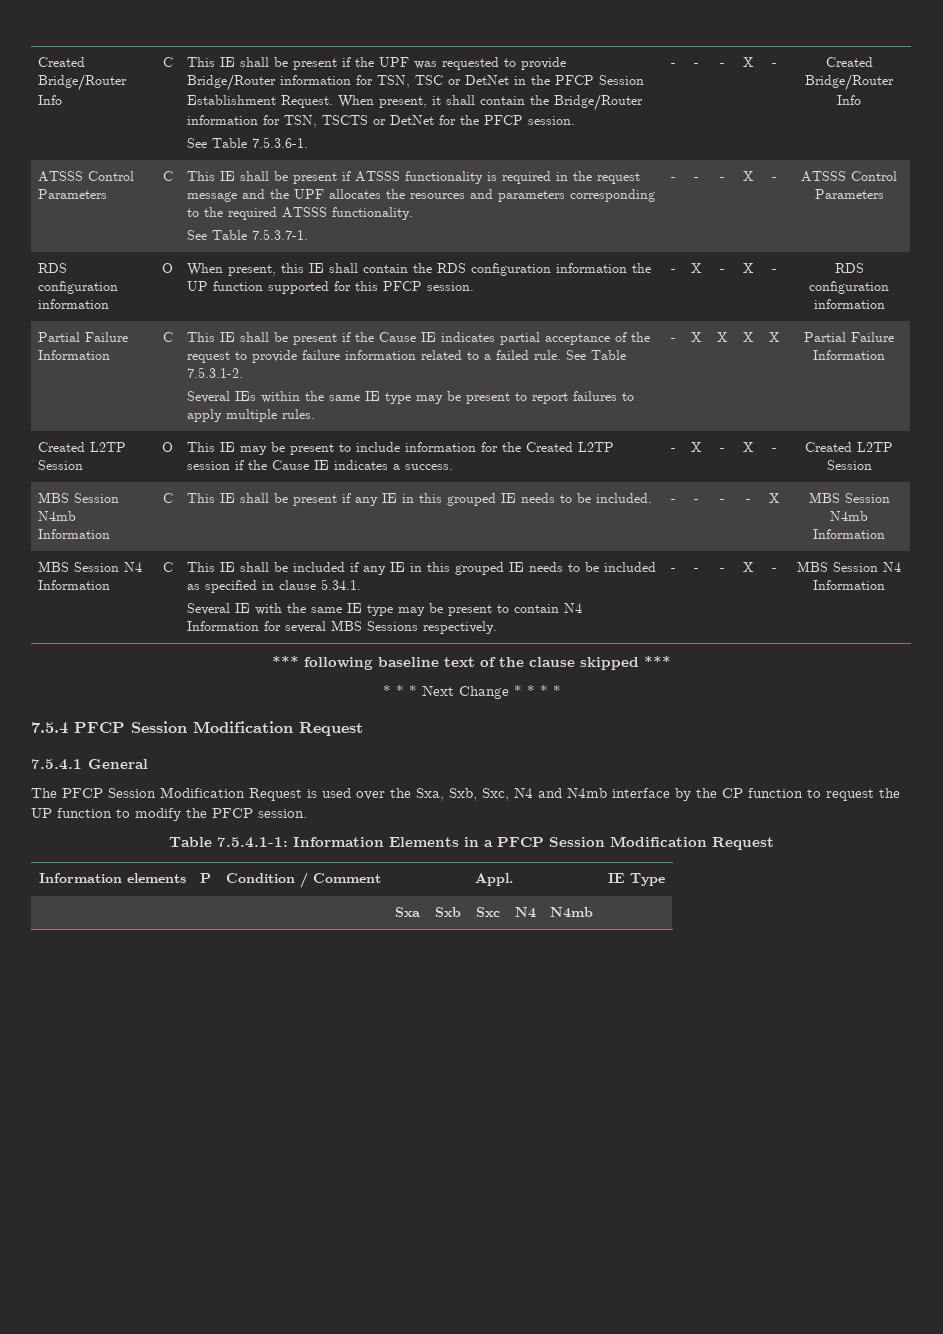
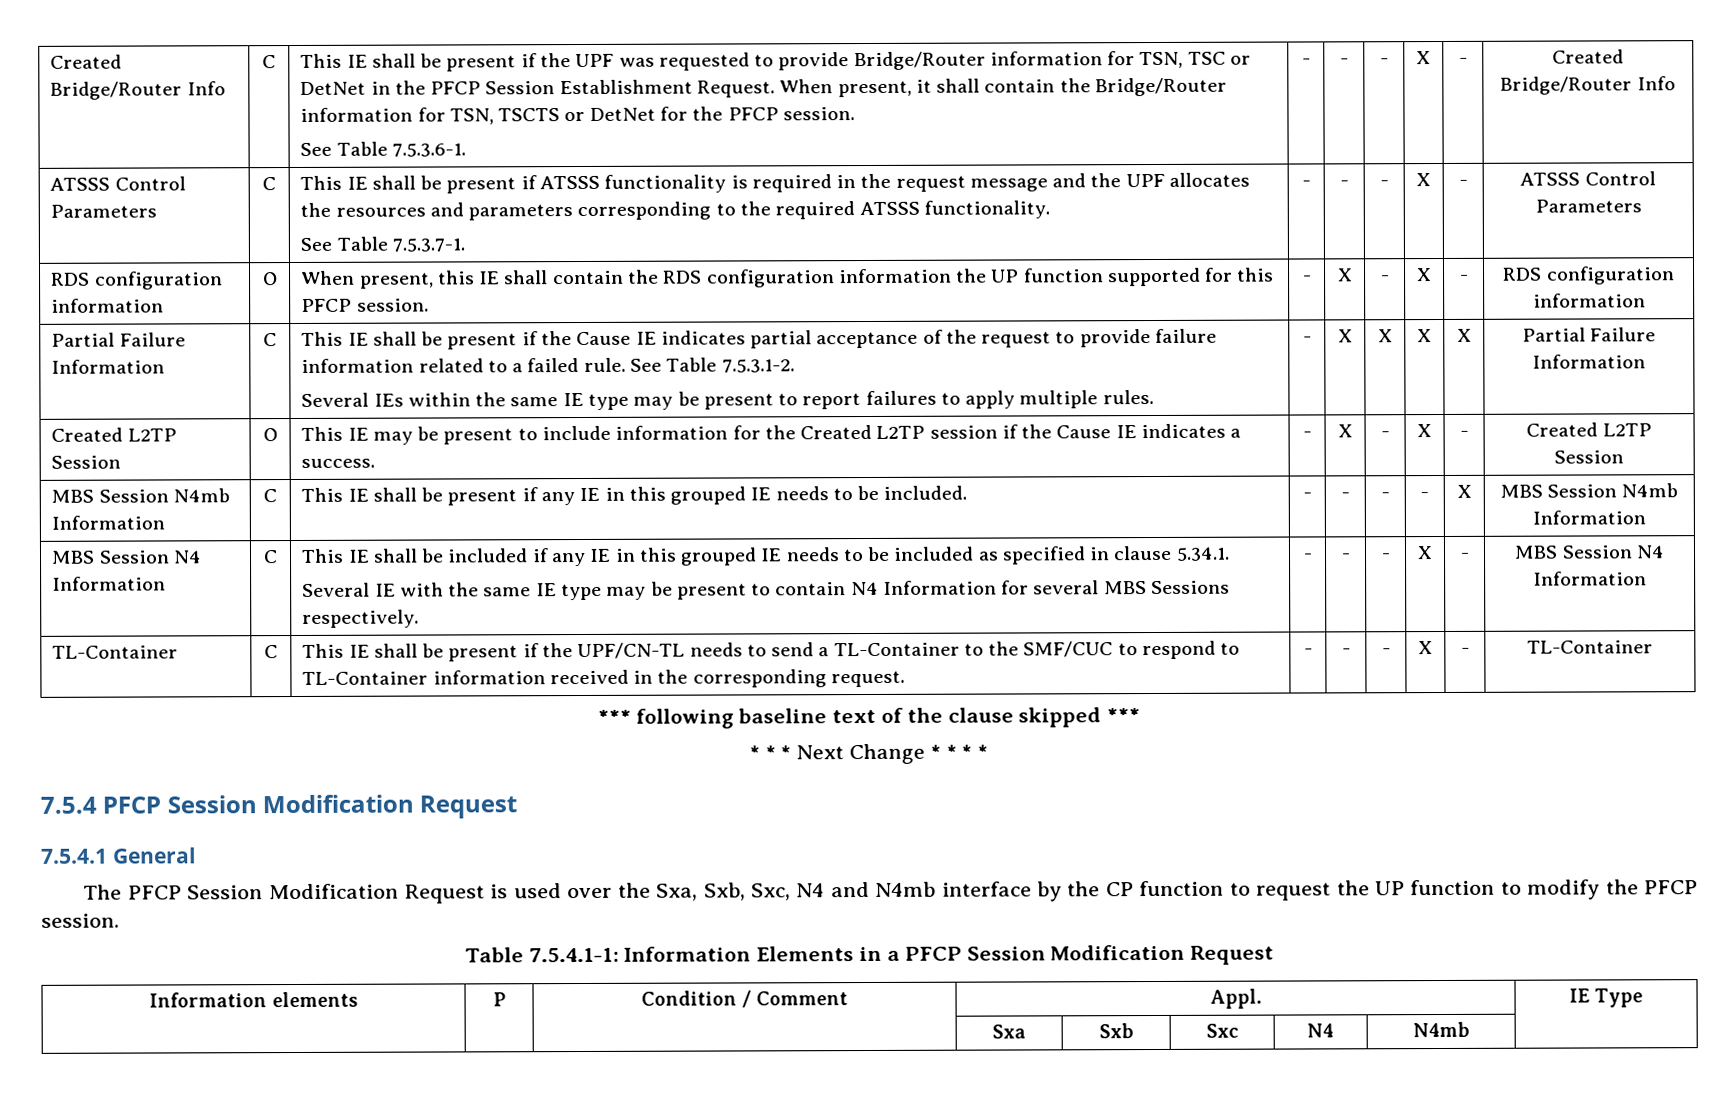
+ TL-Container | C | This IE shall be present if the UPF/CN-TL needs to send a TL-Container to the SMF/CUC to respond to TL-Container information received in the corresponding request. | - | - | - | X | - | TL-Container

